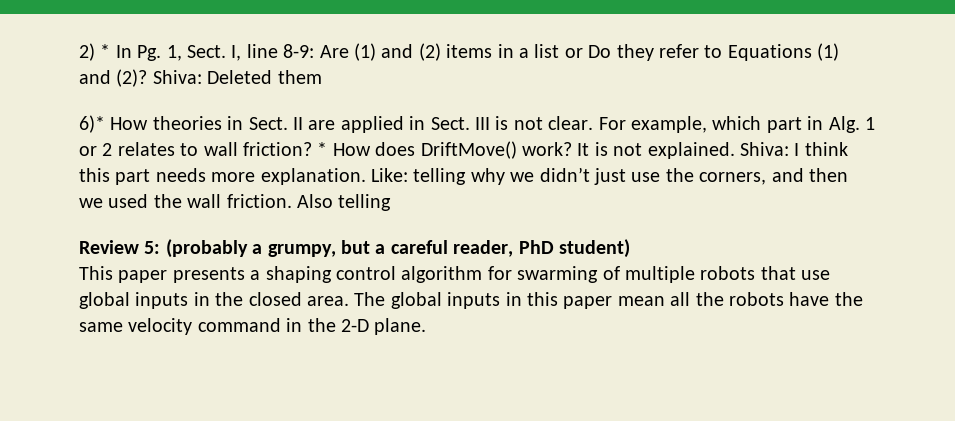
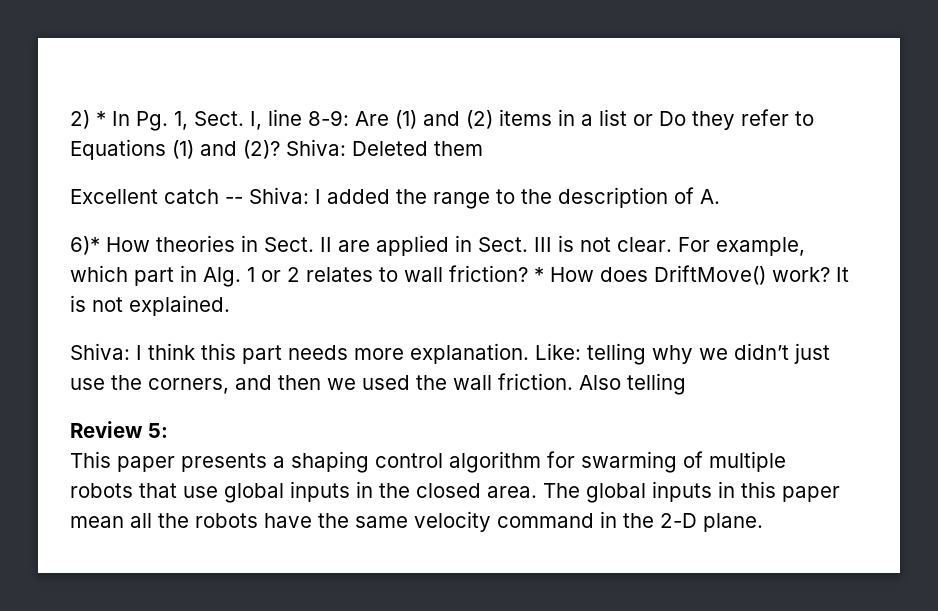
+ Excellent catch -- Shiva: I added the range to the description of A.
- It is not explained. Shiva: I think this part needs more explanation.
+ It is not explained.
+ Shiva: I think this part needs more explanation.
- Review 5: (probably a grumpy, but a careful reader, PhD student)
+ Review 5:

